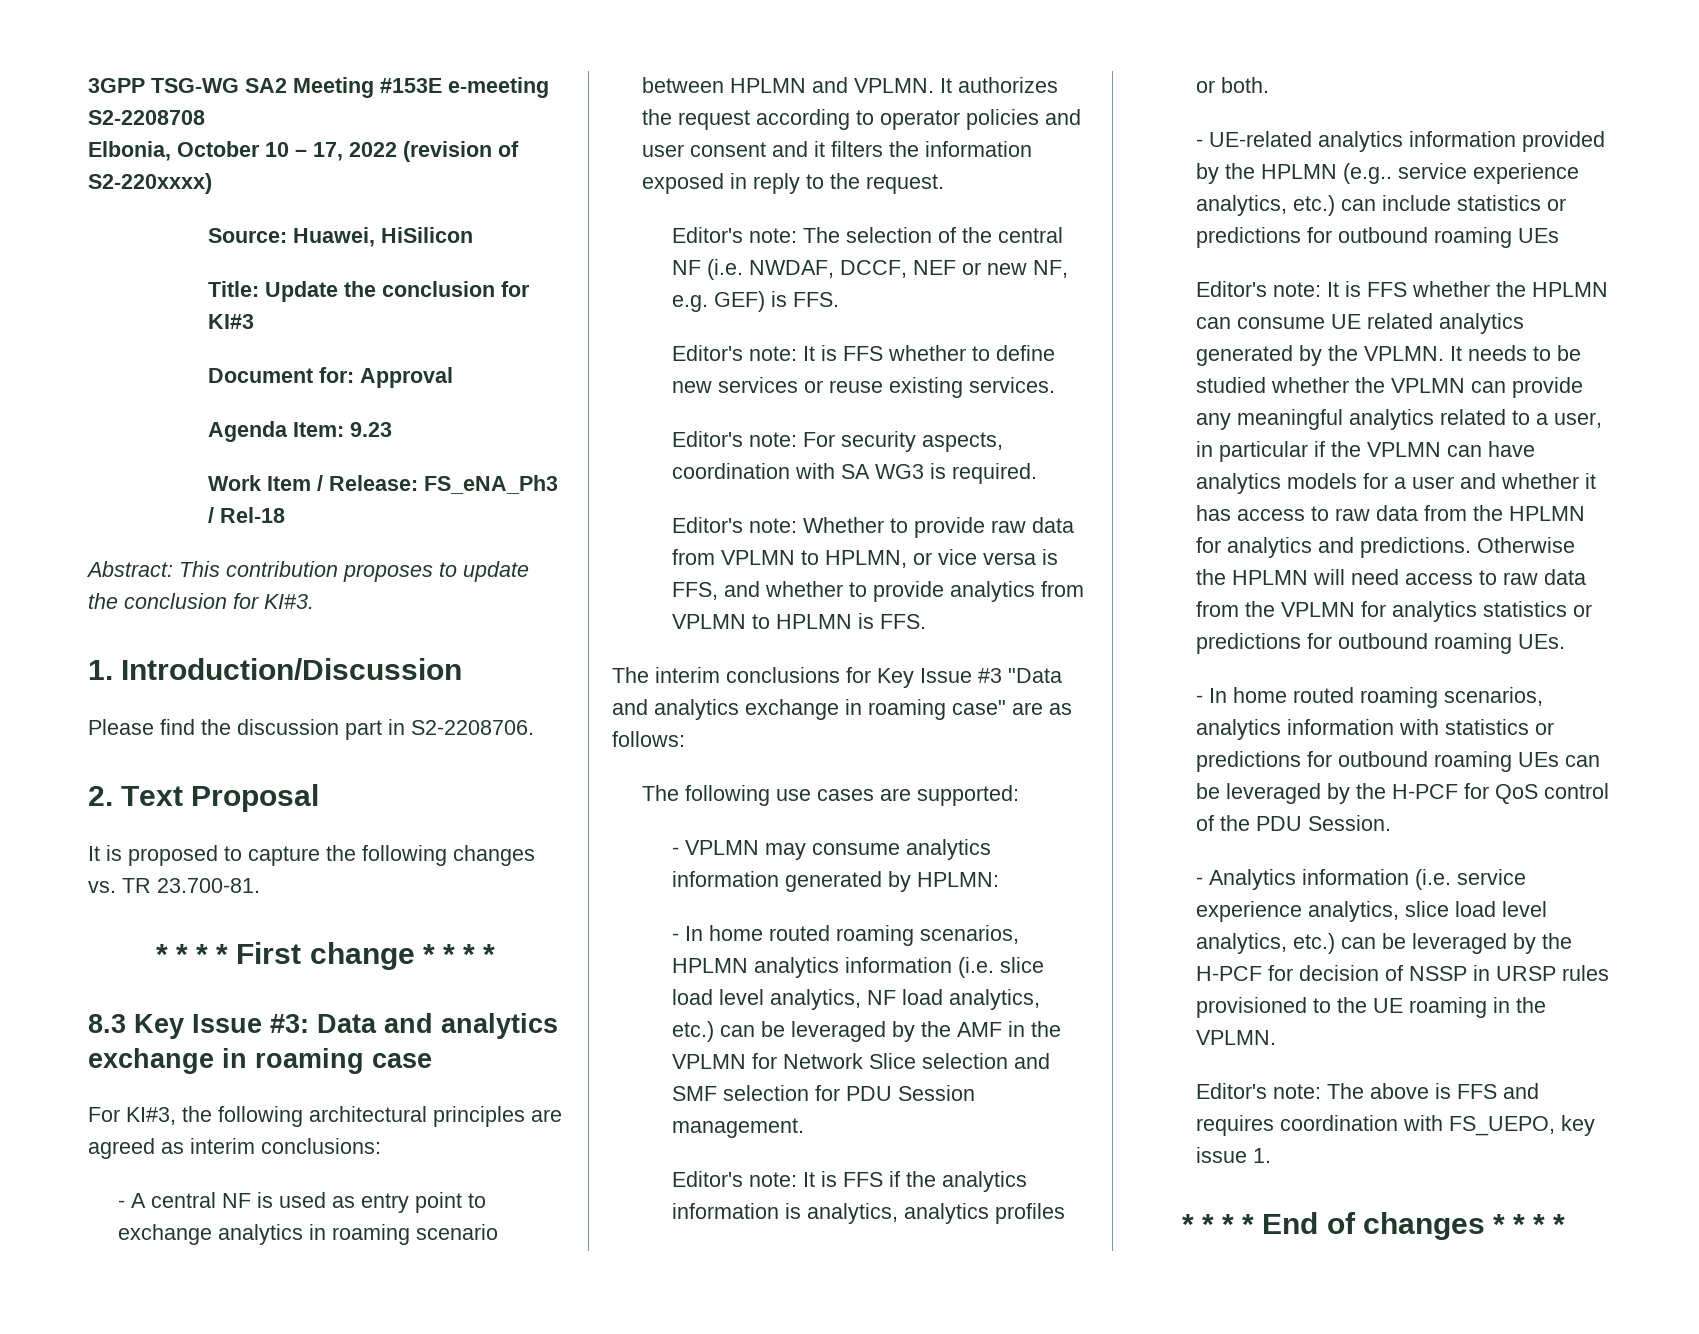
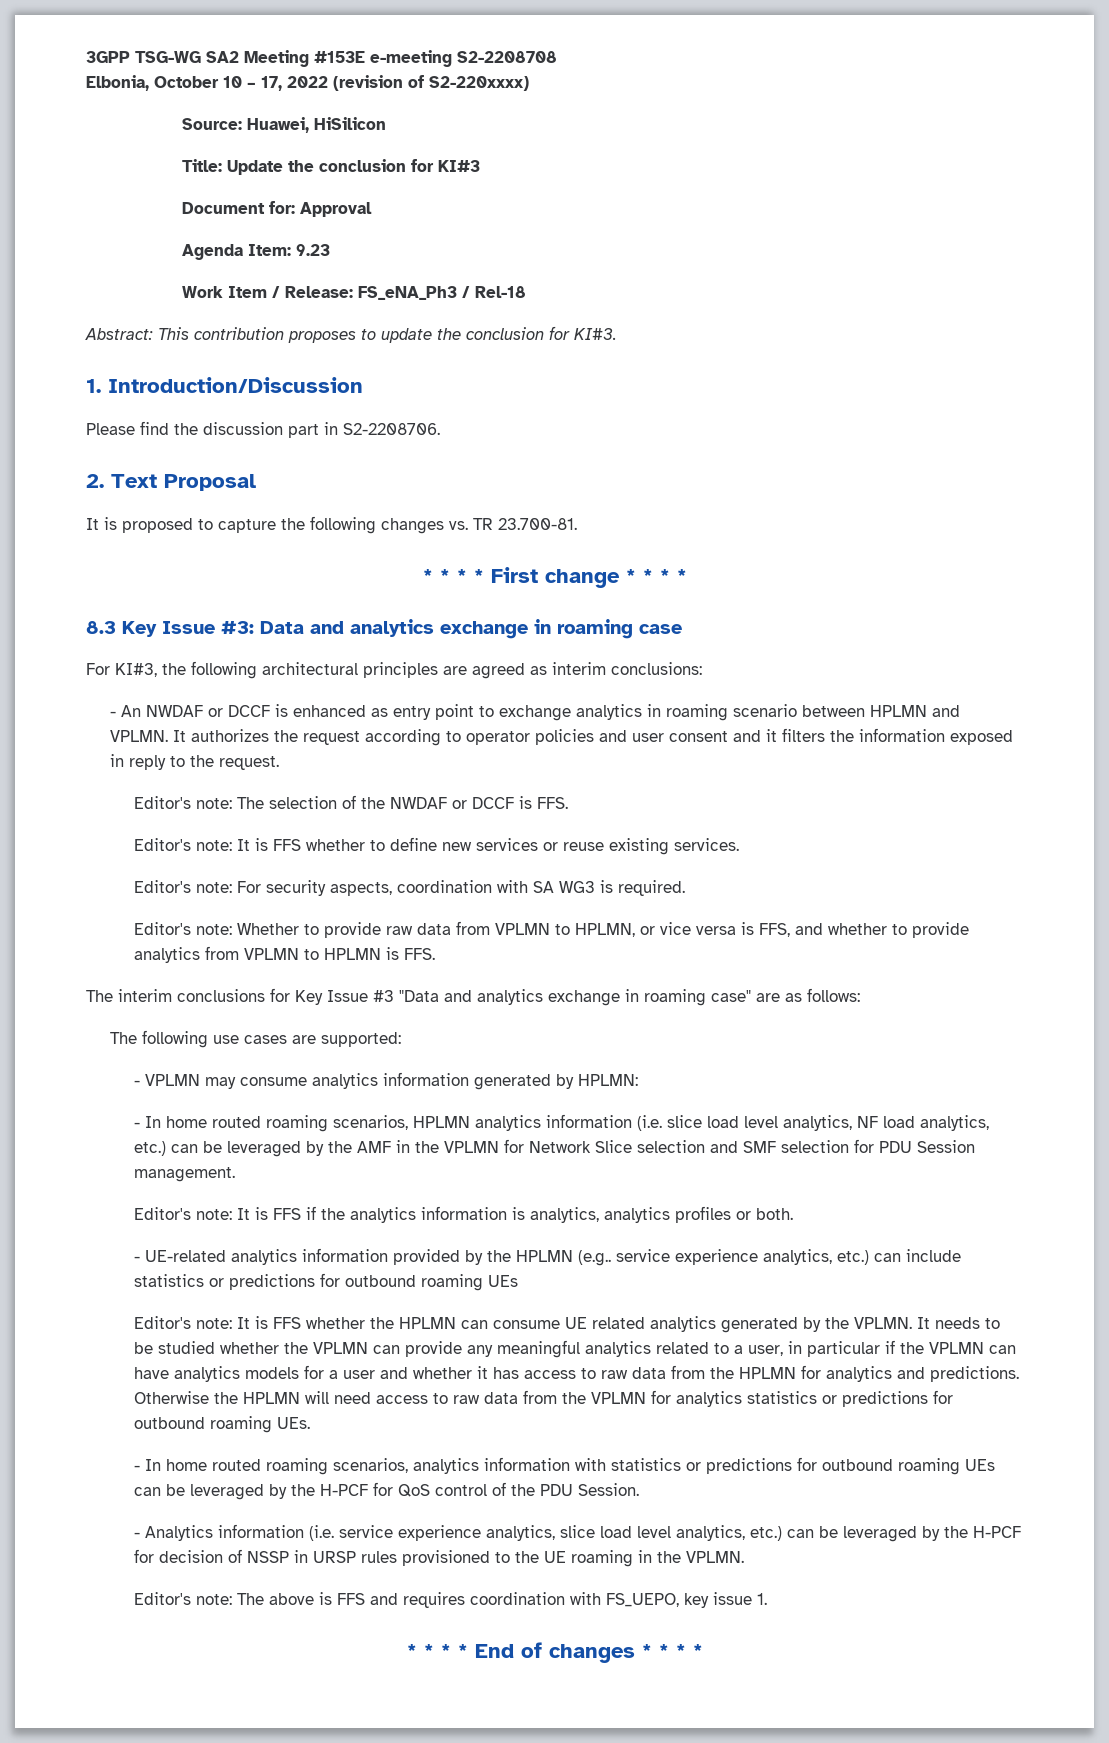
- - A central NF is used as entry point to exchange analytics in roaming scenario between HPLMN and VPLMN.
+ - An NWDAF or DCCF is enhanced as entry point to exchange analytics in roaming scenario between HPLMN and VPLMN.
- Editor's note: The selection of the central NF (i.e. NWDAF, DCCF, NEF or new NF, e.g. GEF) is FFS.
+ Editor's note: The selection of the NWDAF or DCCF is FFS.

